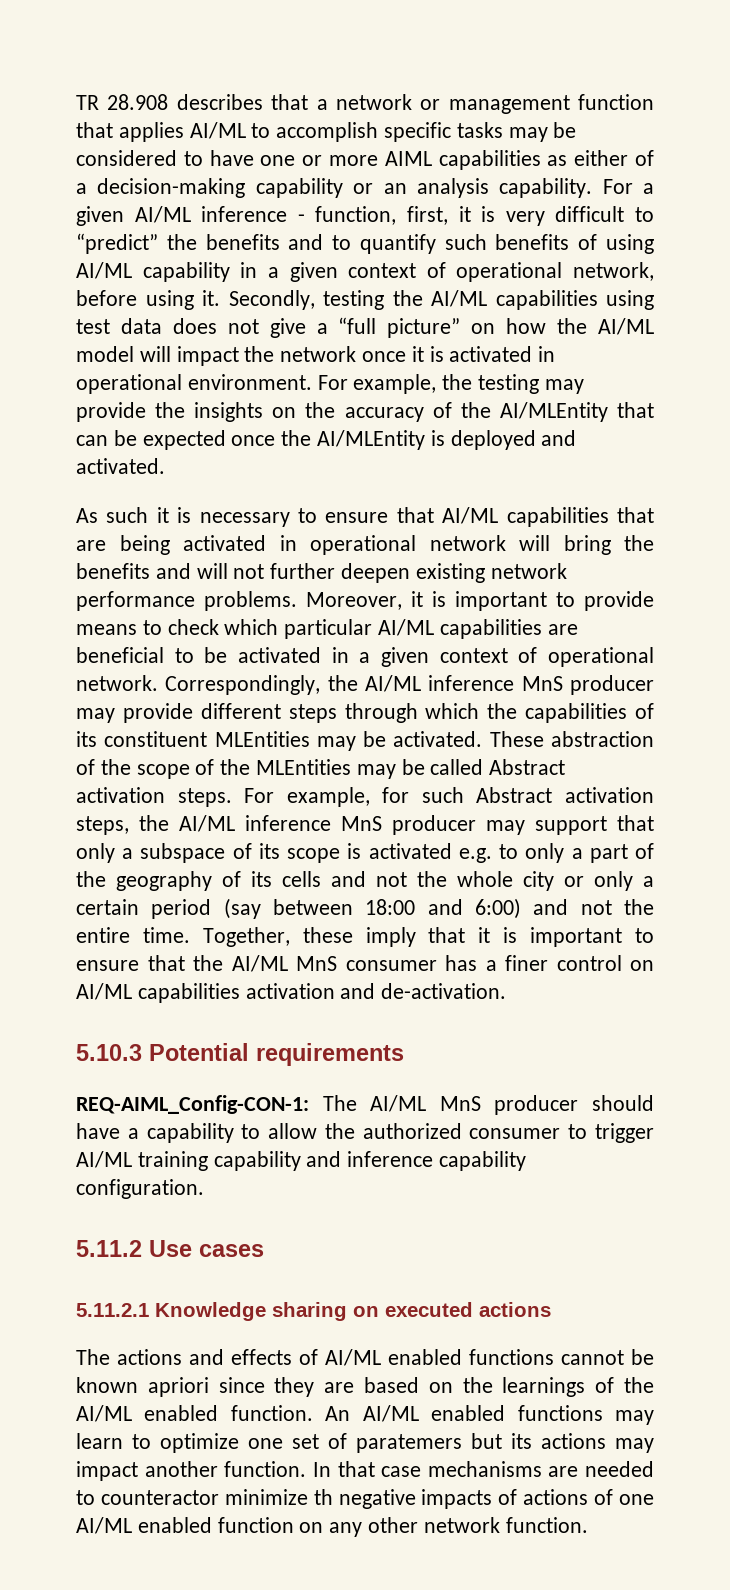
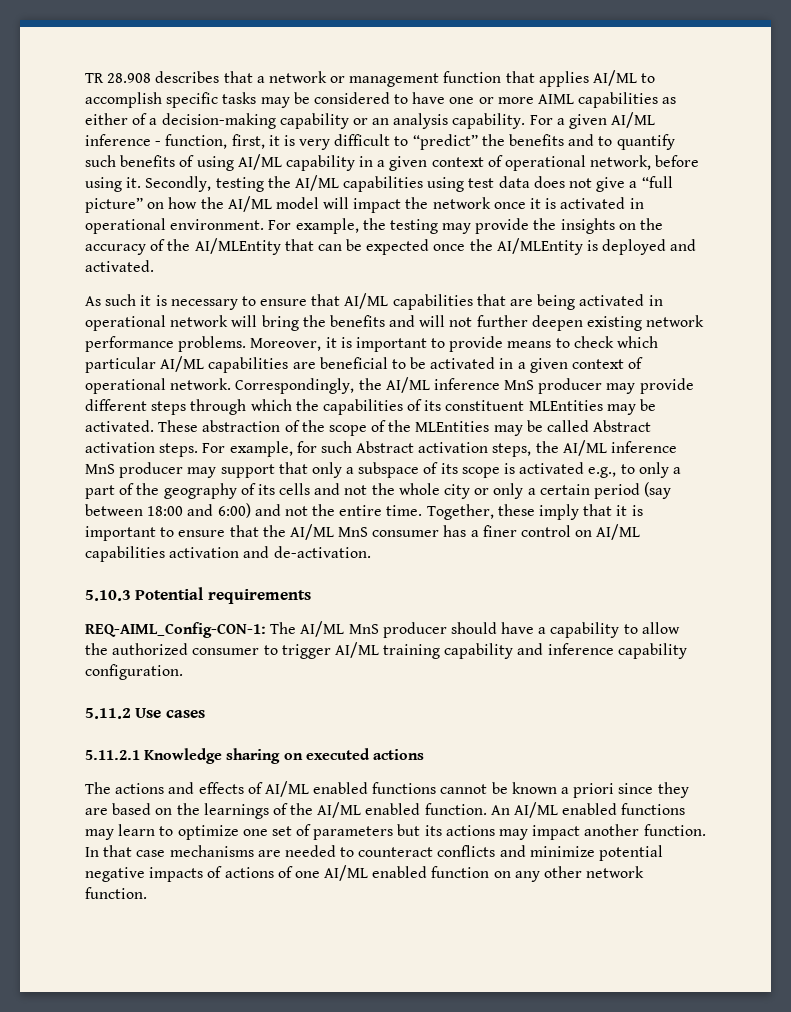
- For example, for such Abstract activation steps, the AI/ML inference MnS producer may support that only a subspace of its scope is activated e.g. to only a part of the geography of its cells and not the whole city or only a certain period (say between 18:00 and 6:00) and not the entire time.
+ For example, for such Abstract activation steps, the AI/ML inference MnS producer may support that only a subspace of its scope is activated e.g., to only a part of the geography of its cells and not the whole city or only a certain period (say between 18:00 and 6:00) and not the entire time.
- The actions and effects of AI/ML enabled functions cannot be known apriori since they are based on the learnings of the AI/ML enabled function.
+ The actions and effects of AI/ML enabled functions cannot be known a priori since they are based on the learnings of the AI/ML enabled function.
- An AI/ML enabled functions may learn to optimize one set of paratemers but its actions may impact another function.
+ An AI/ML enabled functions may learn to optimize one set of parameters but its actions may impact another function.
- In that case mechanisms are needed to counteractor minimize th negative impacts of actions of one AI/ML enabled function on any other network function.
+ In that case mechanisms are needed to counteract conflicts and minimize potential negative impacts of actions of one AI/ML enabled function on any other network function.

